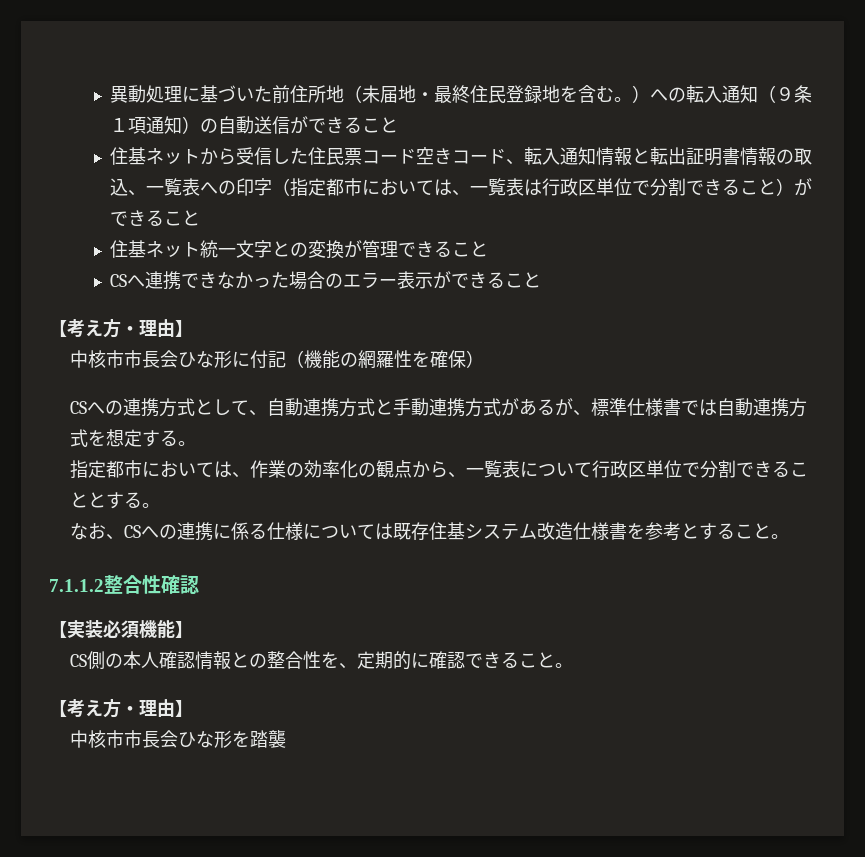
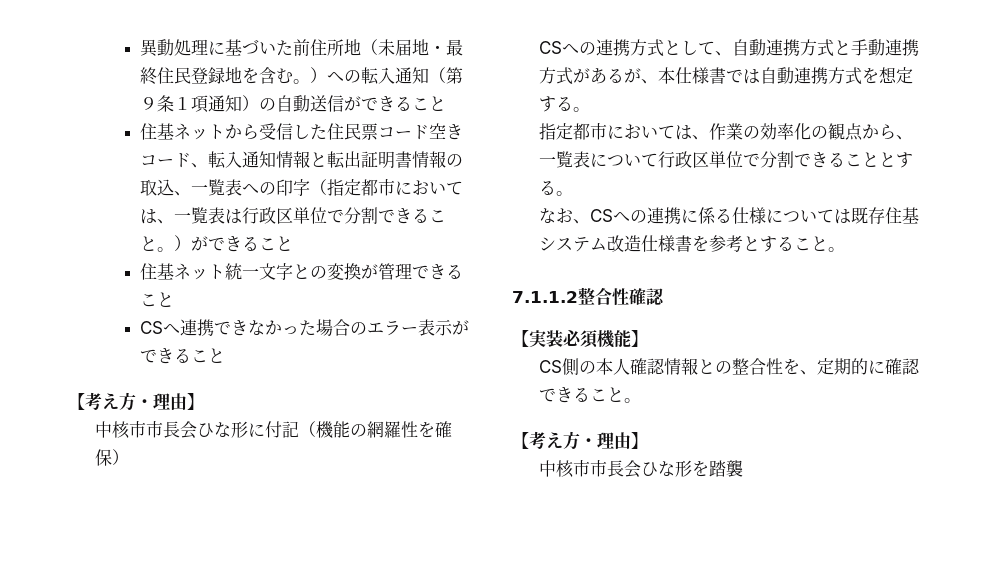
- 異動処理に基づいた前住所地（未届地・最終住民登録地を含む。）への転入通知（９条１項通知）の自動送信ができること
+ 異動処理に基づいた前住所地（未届地・最終住民登録地を含む。）への転入通知（第９条１項通知）の自動送信ができること
- 住基ネットから受信した住民票コード空きコード、転入通知情報と転出証明書情報の取込、一覧表への印字（指定都市においては、一覧表は行政区単位で分割できること）ができること
+ 住基ネットから受信した住民票コード空きコード、転入通知情報と転出証明書情報の取込、一覧表への印字（指定都市においては、一覧表は行政区単位で分割できること。）ができること
- CSへの連携方式として、自動連携方式と手動連携方式があるが、標準仕様書では自動連携方式を想定する。
+ CSへの連携方式として、自動連携方式と手動連携方式があるが、本仕様書では自動連携方式を想定する。

